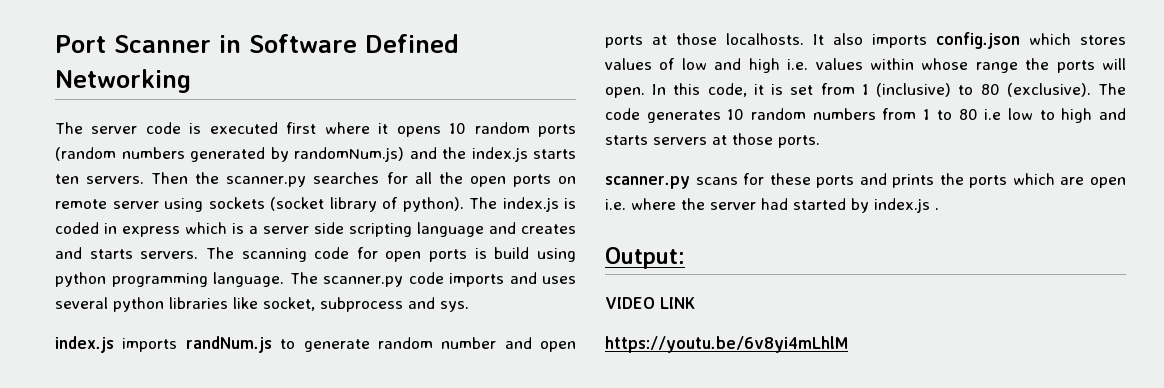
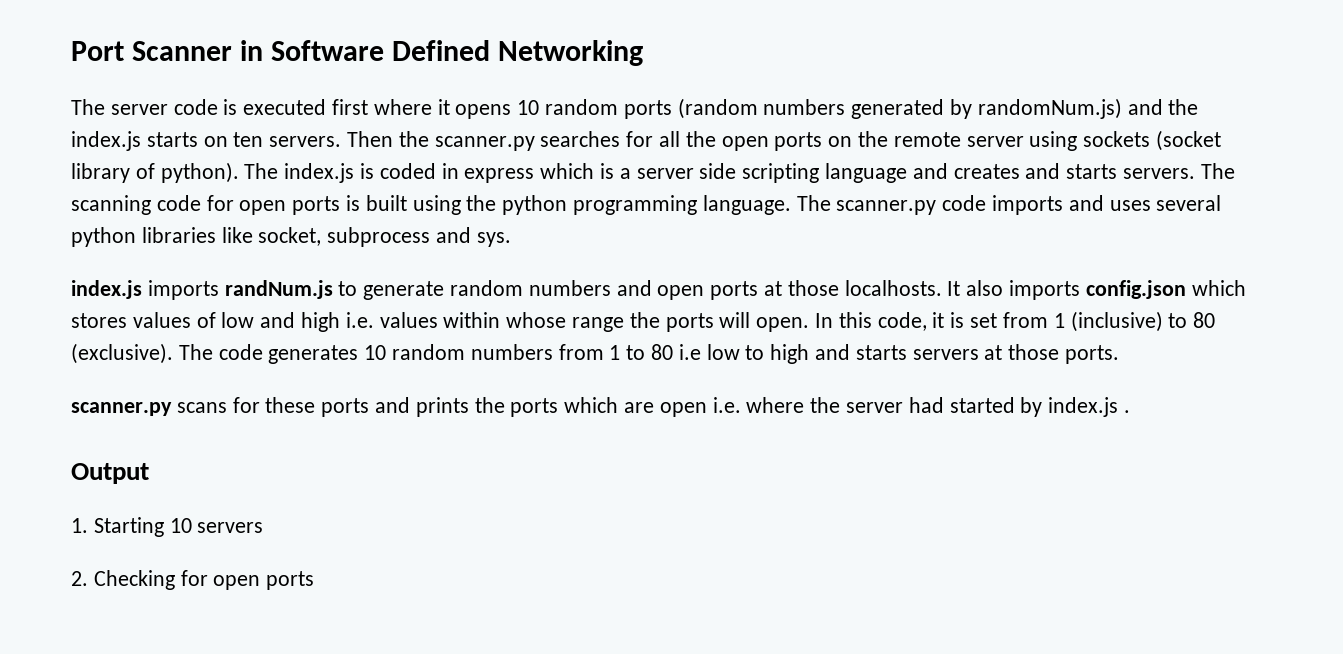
- The server code is executed first where it opens 10 random ports (random numbers generated by randomNum.js) and the index.js starts ten servers.
+ The server code is executed first where it opens 10 random ports (random numbers generated by randomNum.js) and the index.js starts on ten servers.
- Then the scanner.py searches for all the open ports on remote server using sockets (socket library of python).
+ Then the scanner.py searches for all the open ports on the remote server using sockets (socket library of python).
- The scanning code for open ports is build using python programming language.
+ The scanning code for open ports is built using the python programming language.
- index.js imports randNum.js to generate random number and open ports at those localhosts.
+ index.js imports randNum.js to generate random numbers and open ports at those localhosts.
- Output:
- VIDEO LINK
- https://youtu.be/6v8yi4mLhlM
+ Output
+ 1. Starting 10 servers
+ 2. Checking for open ports

